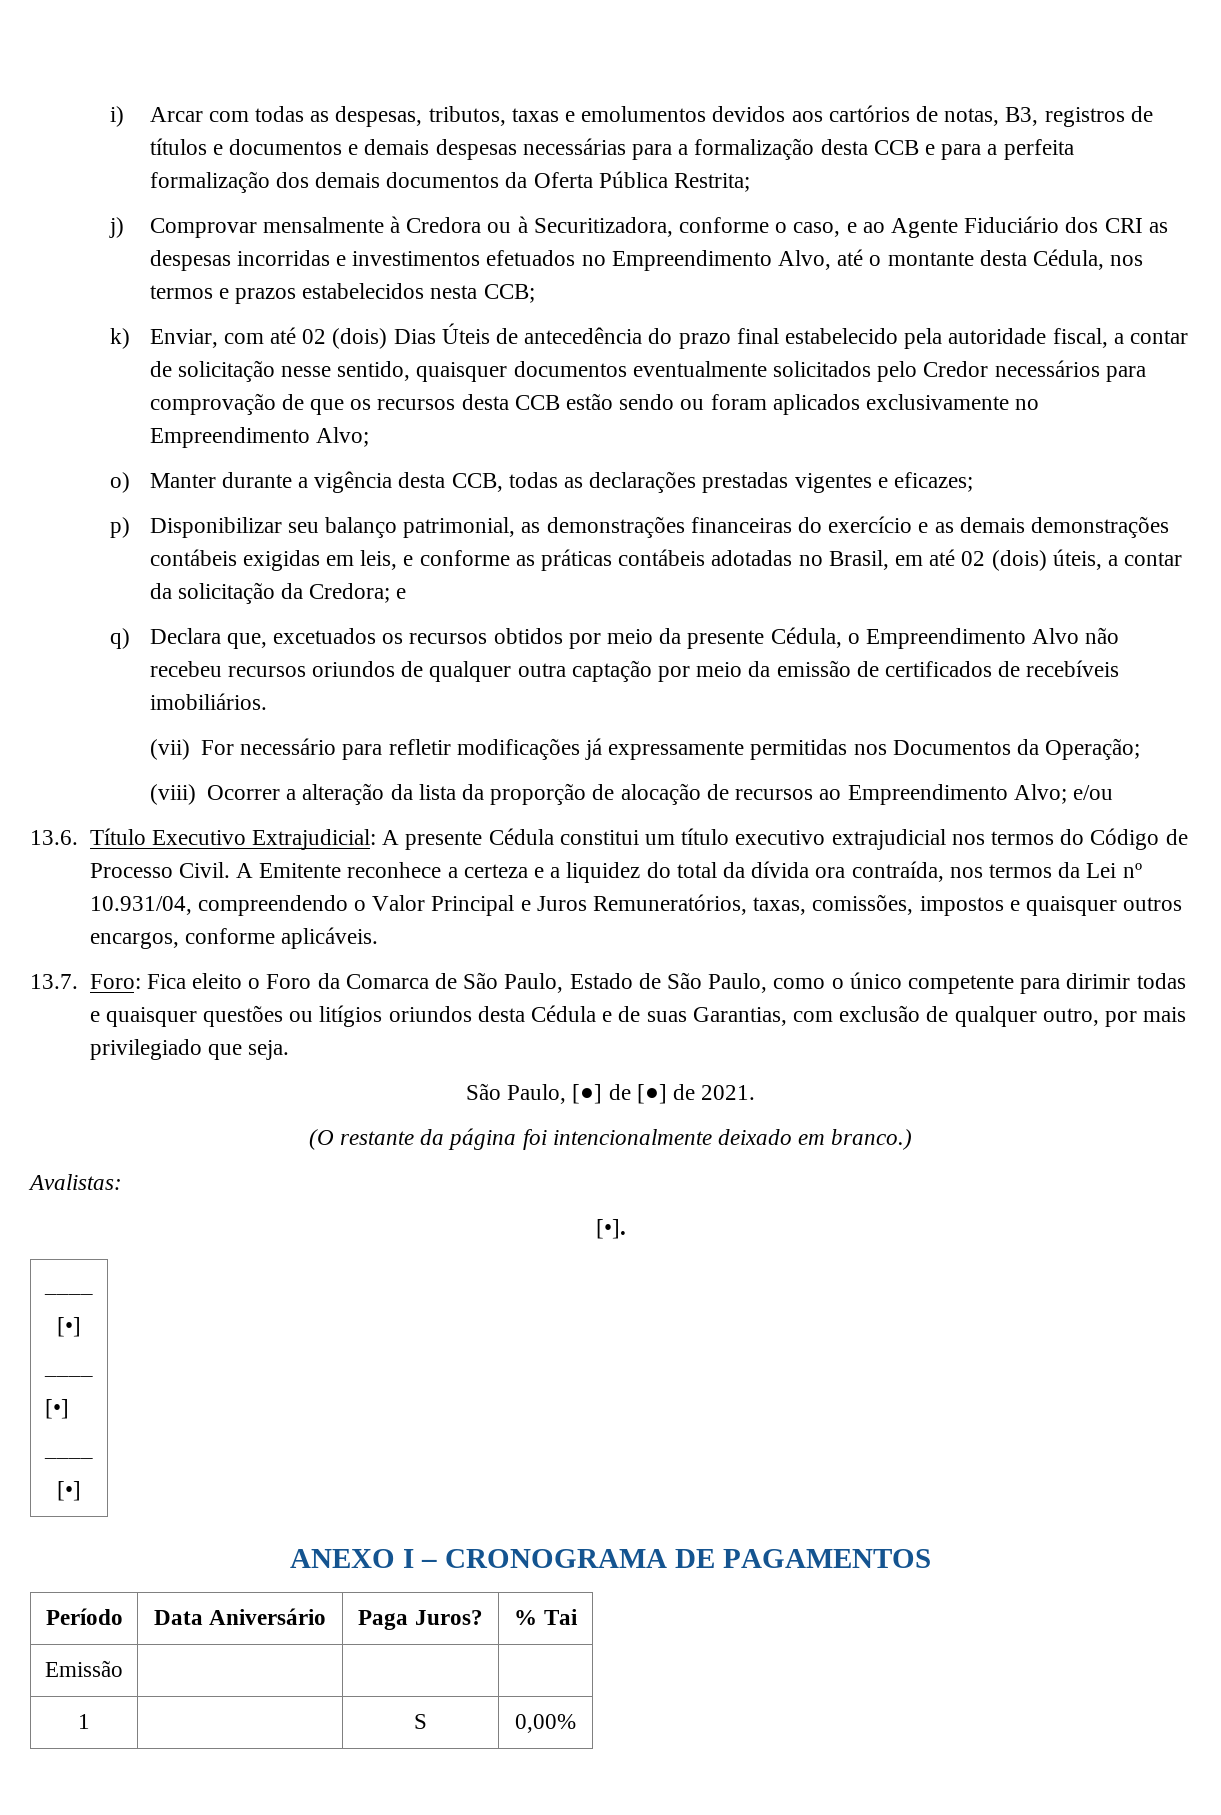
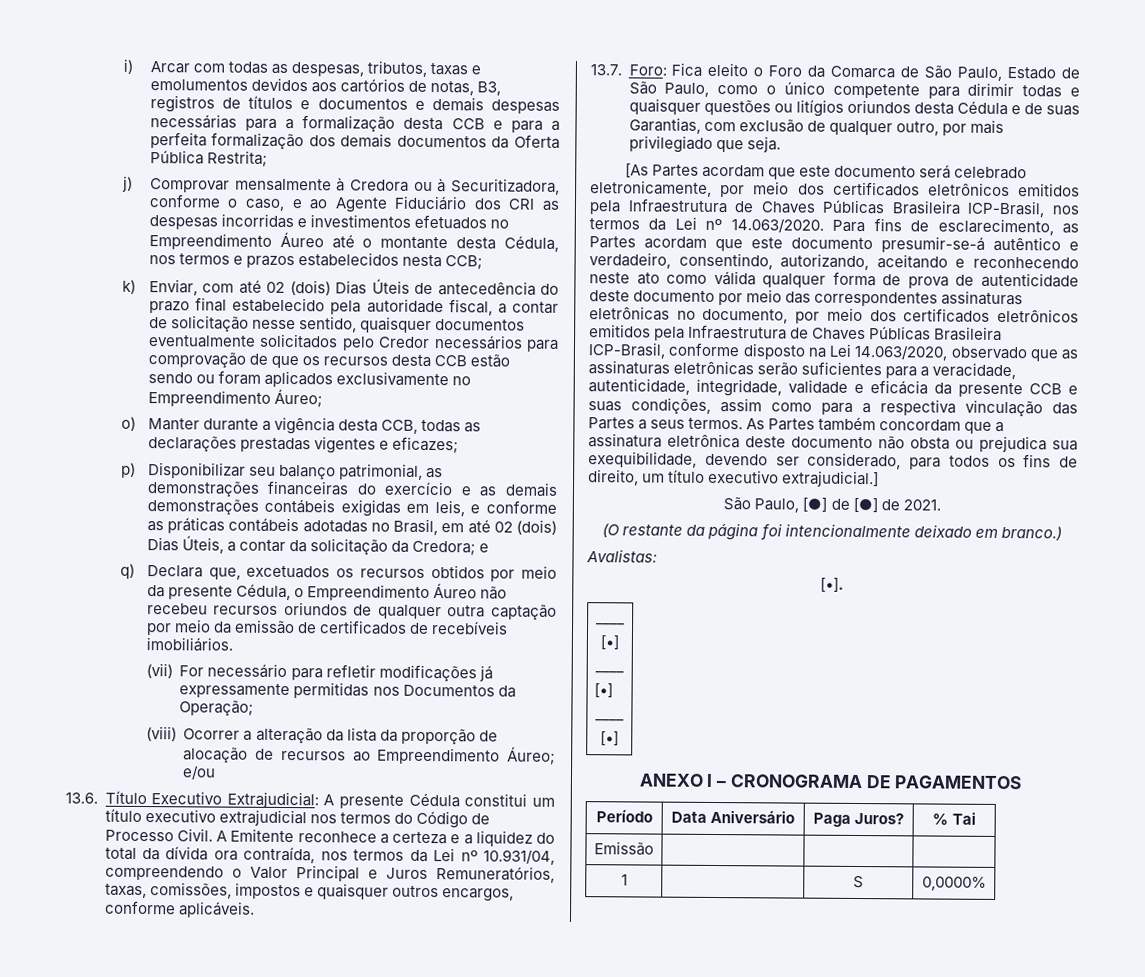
- j) Comprovar mensalmente à Credora ou à Securitizadora, conforme o caso, e ao Agente Fiduciário dos CRI as despesas incorridas e investimentos efetuados no Empreendimento Alvo, até o montante desta Cédula, nos termos e prazos estabelecidos nesta CCB;
+ j) Comprovar mensalmente à Credora ou à Securitizadora, conforme o caso, e ao Agente Fiduciário dos CRI as despesas incorridas e investimentos efetuados no Empreendimento Áureo até o montante desta Cédula, nos termos e prazos estabelecidos nesta CCB;
- k) Enviar, com até 02 (dois) Dias Úteis de antecedência do prazo final estabelecido pela autoridade fiscal, a contar de solicitação nesse sentido, quaisquer documentos eventualmente solicitados pelo Credor necessários para comprovação de que os recursos desta CCB estão sendo ou foram aplicados exclusivamente no Empreendimento Alvo;
+ k) Enviar, com até 02 (dois) Dias Úteis de antecedência do prazo final estabelecido pela autoridade fiscal, a contar de solicitação nesse sentido, quaisquer documentos eventualmente solicitados pelo Credor necessários para comprovação de que os recursos desta CCB estão sendo ou foram aplicados exclusivamente no Empreendimento Áureo;
- p) Disponibilizar seu balanço patrimonial, as demonstrações financeiras do exercício e as demais demonstrações contábeis exigidas em leis, e conforme as práticas contábeis adotadas no Brasil, em até 02 (dois) úteis, a contar da solicitação da Credora; e
+ p) Disponibilizar seu balanço patrimonial, as demonstrações financeiras do exercício e as demais demonstrações contábeis exigidas em leis, e conforme as práticas contábeis adotadas no Brasil, em até 02 (dois) Dias Úteis, a contar da solicitação da Credora; e
- q) Declara que, excetuados os recursos obtidos por meio da presente Cédula, o Empreendimento Alvo não recebeu recursos oriundos de qualquer outra captação por meio da emissão de certificados de recebíveis imobiliários.
+ q) Declara que, excetuados os recursos obtidos por meio da presente Cédula, o Empreendimento Áureo não recebeu recursos oriundos de qualquer outra captação por meio da emissão de certificados de recebíveis imobiliários.
- (viii) Ocorrer a alteração da lista da proporção de alocação de recursos ao Empreendimento Alvo; e/ou
+ (viii) Ocorrer a alteração da lista da proporção de alocação de recursos ao Empreendimento Áureo; e/ou
+ [As Partes acordam que este documento será celebrado eletronicamente, por meio dos certificados eletrônicos emitidos pela Infraestrutura de Chaves Públicas Brasileira ICP-Brasil, nos termos da Lei nº 14.063/2020. Para fins de esclarecimento, as Partes acordam que este documento presumir-se-á autêntico e verdadeiro, consentindo, autorizando, aceitando e reconhecendo neste ato como válida qualquer forma de prova de autenticidade deste documento por meio das correspondentes assinaturas eletrônicas no documento, por meio dos certificados eletrônicos emitidos pela Infraestrutura de Chaves Públicas Brasileira ICP-Brasil, conforme disposto na Lei 14.063/2020, observado que as assinaturas eletrônicas serão suficientes para a veracidade, autenticidade, integridade, validade e eficácia da presente CCB e suas condições, assim como para a respectiva vinculação das Partes a seus termos. As Partes também concordam que a assinatura eletrônica deste documento não obsta ou prejudica sua exequibilidade, devendo ser considerado, para todos os fins de direito, um título executivo extrajudicial.]
- 1 | | S | 0,00%
+ 1 | | S | 0,0000%

